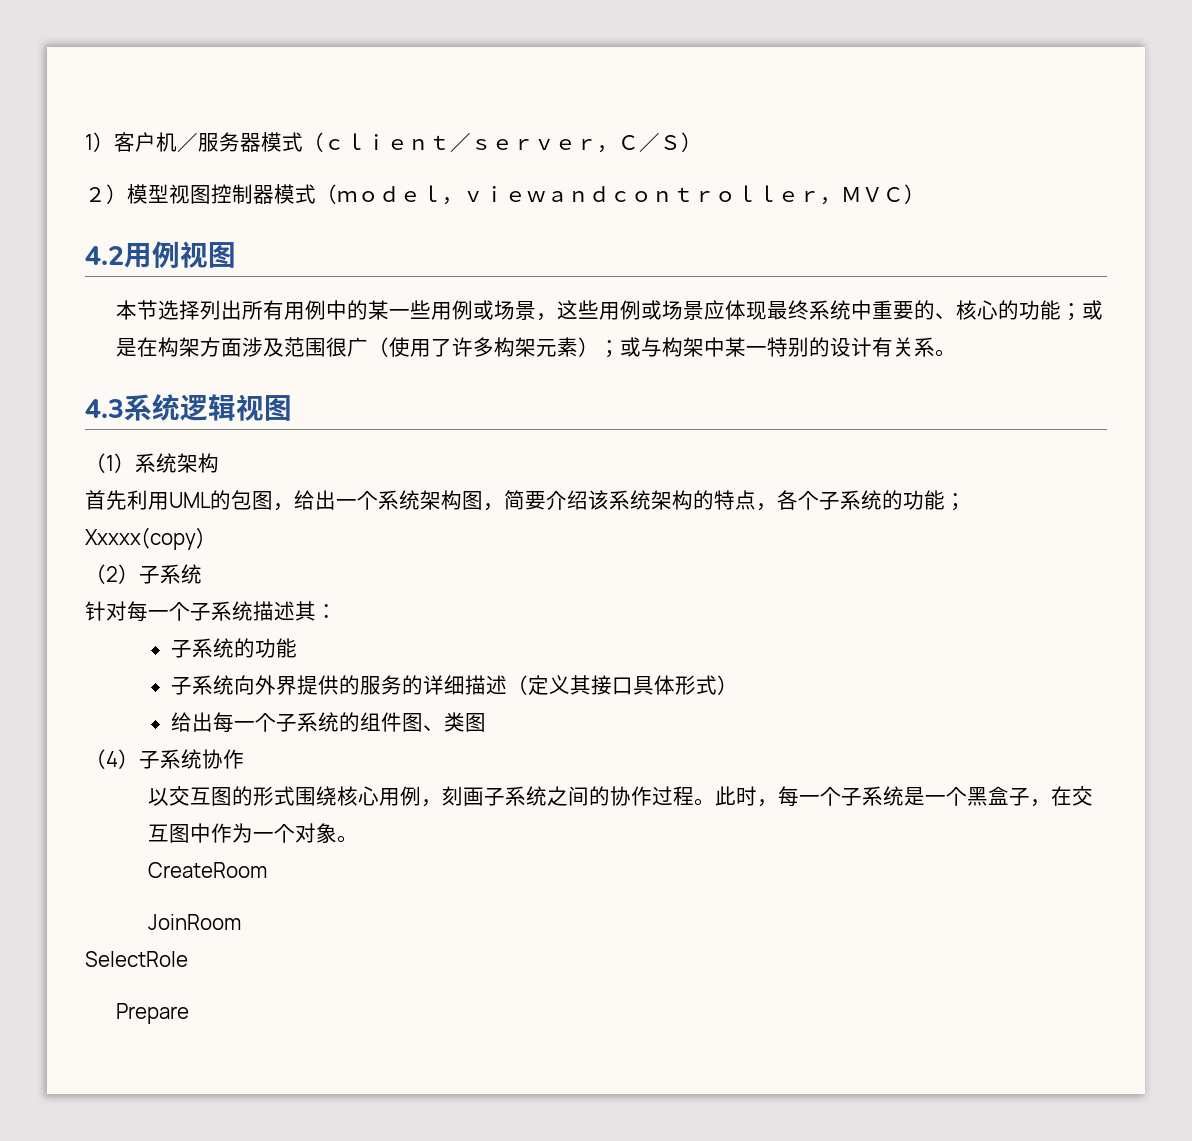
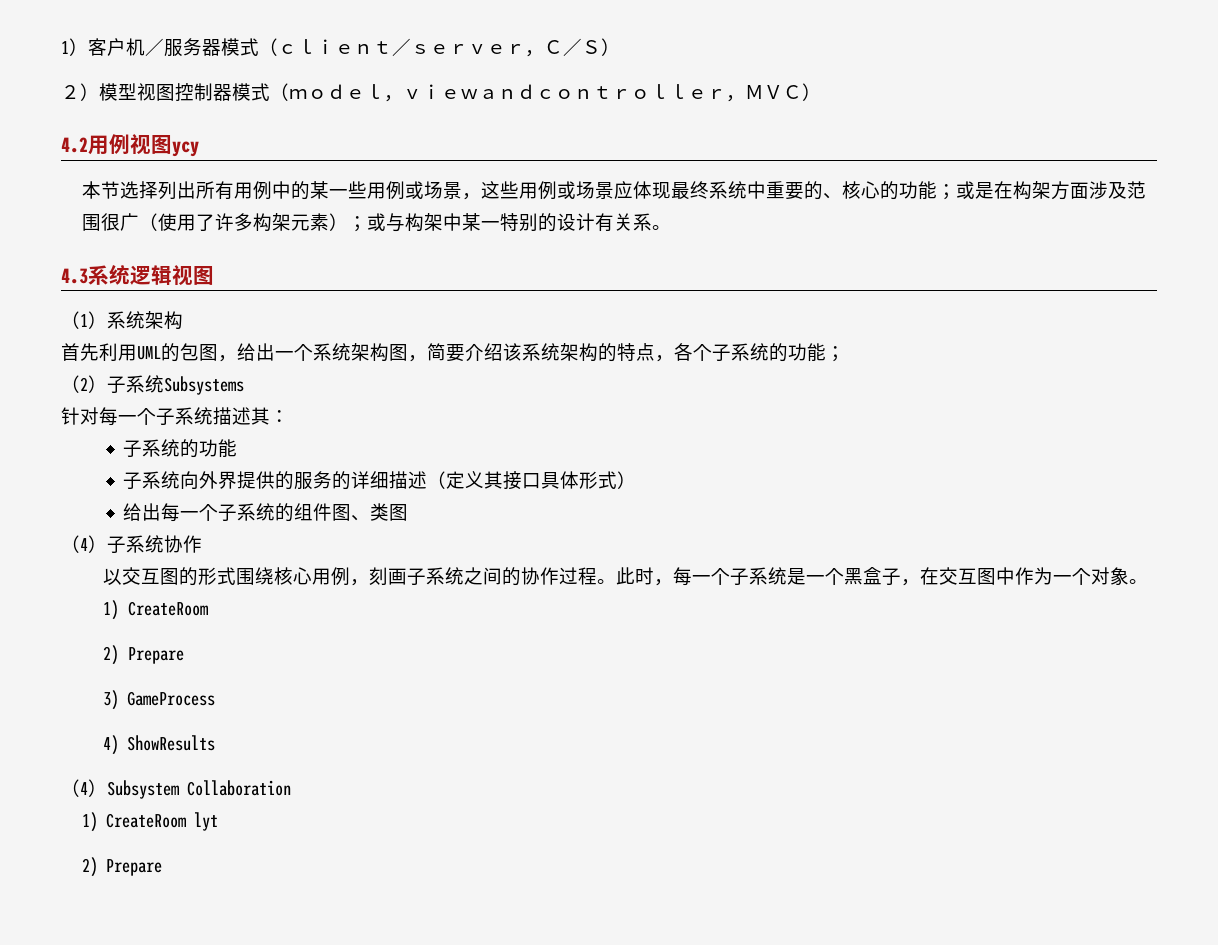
- 4.2用例视图
+ 4.2用例视图ycy
- Xxxxx(copy)
- （2）子系统
+ （2）子系统Subsystems
  此时，每一个子系统是一个黑盒子，在交互图中作为一个对象。
- CreateRoom
- JoinRoom
- SelectRole
- Prepare
+ 1) CreateRoom
+ 2) Prepare
+ 3) GameProcess
+ 4) ShowResults
+ （4）Subsystem Collaboration
+ 1) CreateRoom lyt
+ 2) Prepare

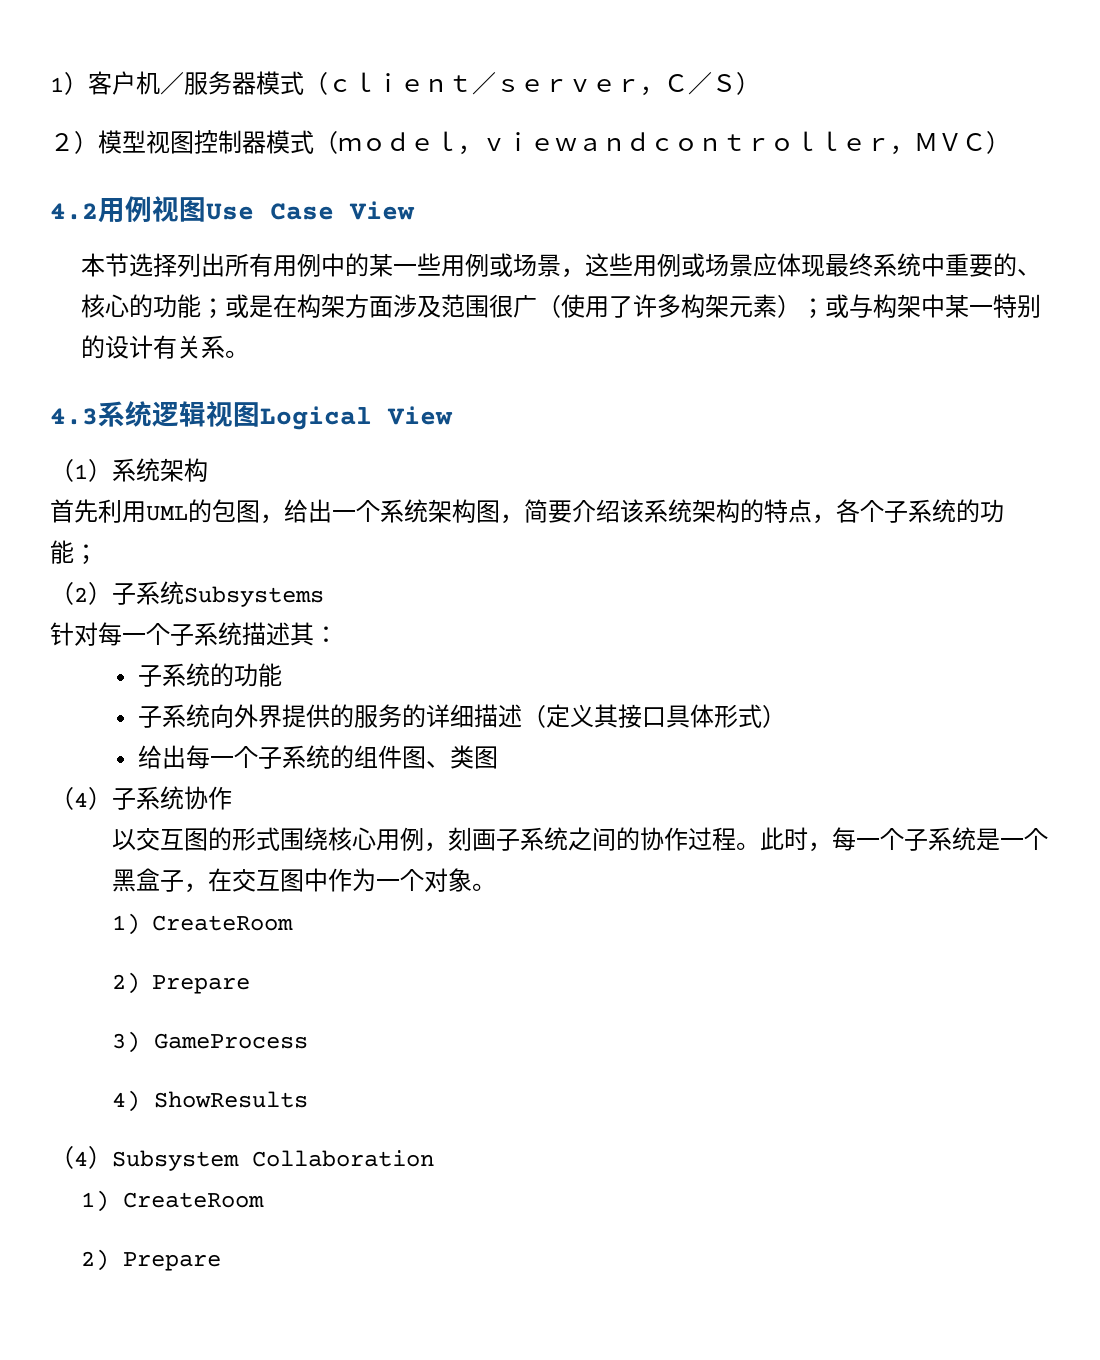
- 4.2用例视图ycy
+ 4.2用例视图Use Case View
- 4.3系统逻辑视图
+ 4.3系统逻辑视图Logical View
  （4）Subsystem Collaboration
- 1) CreateRoom lyt
+ 1) CreateRoom

